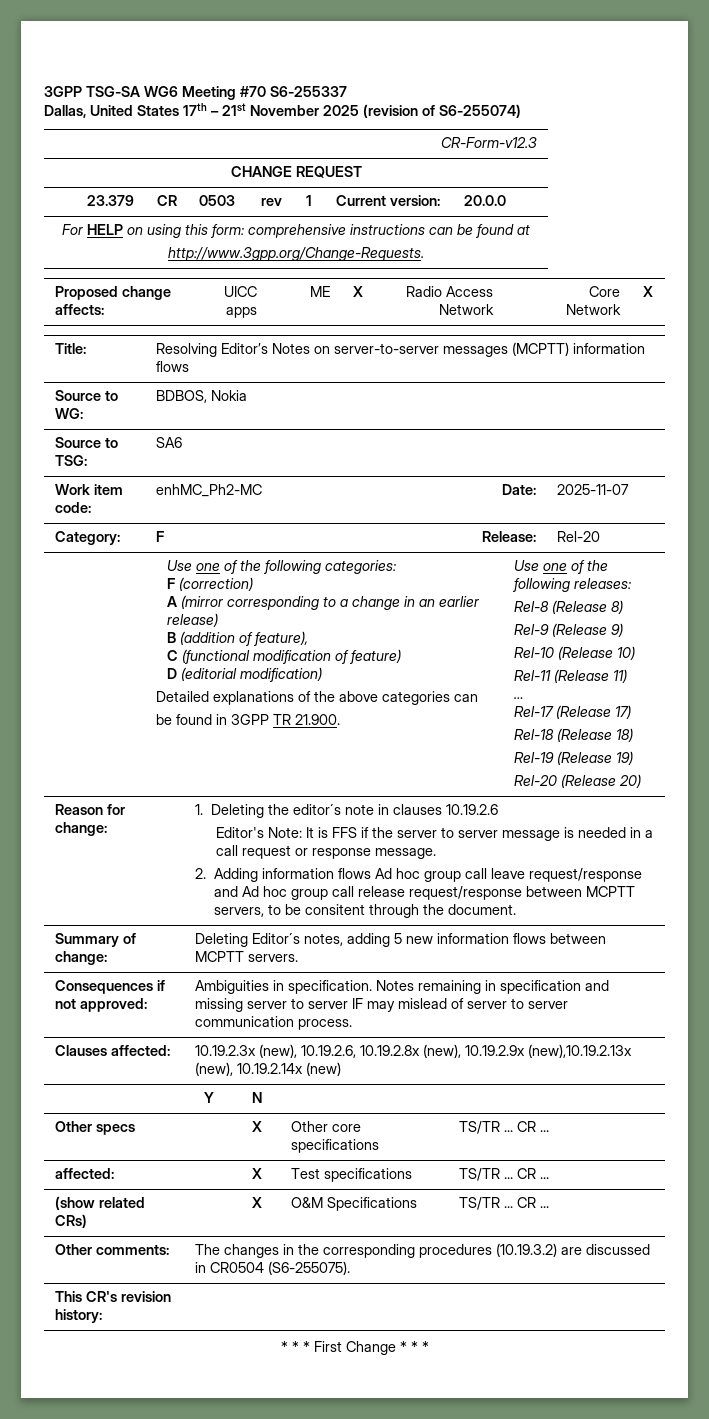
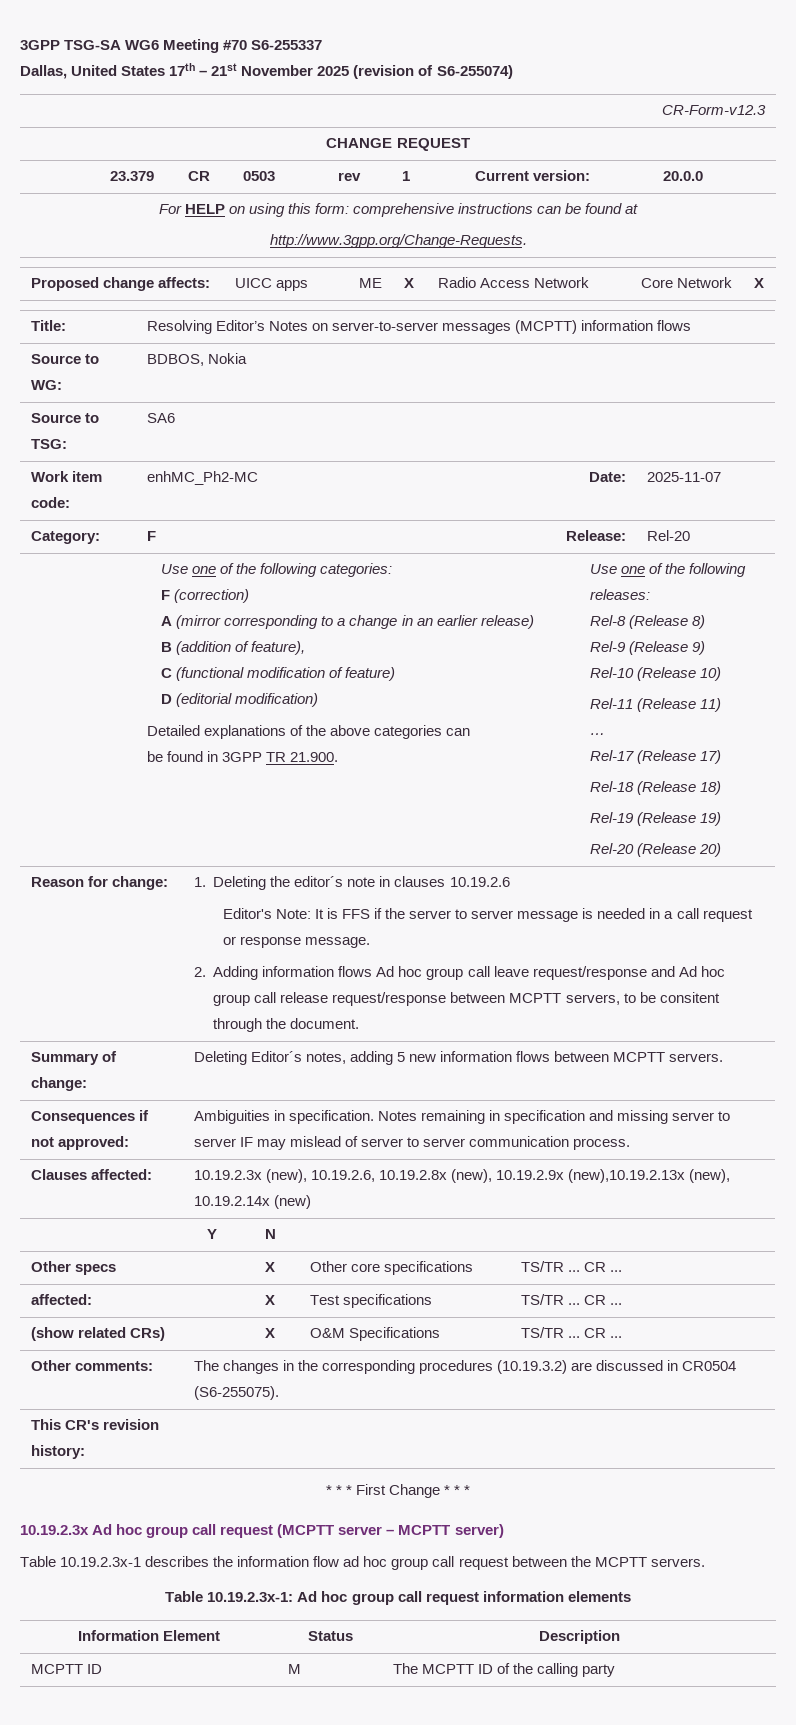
+ 10.19.2.3x Ad hoc group call request (MCPTT server – MCPTT server)
+ Table 10.19.2.3x-1 describes the information flow ad hoc group call request between the MCPTT servers.
+ Table 10.19.2.3x-1: Ad hoc group call request information elements
+ Information Element | Status | Description
+ MCPTT ID | M | The MCPTT ID of the calling party

